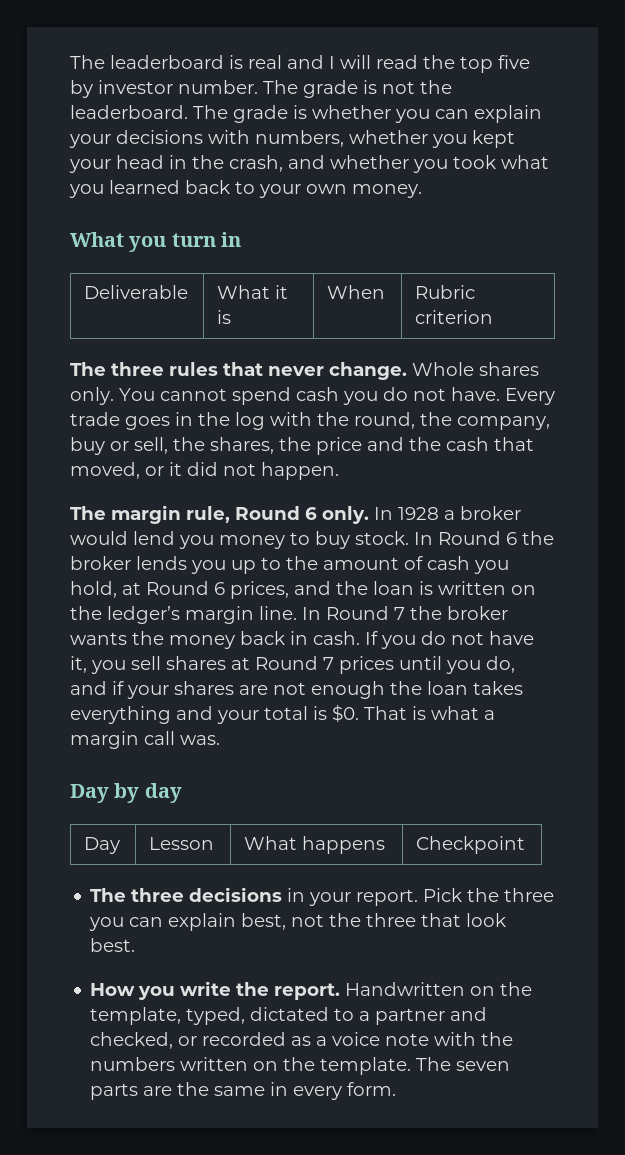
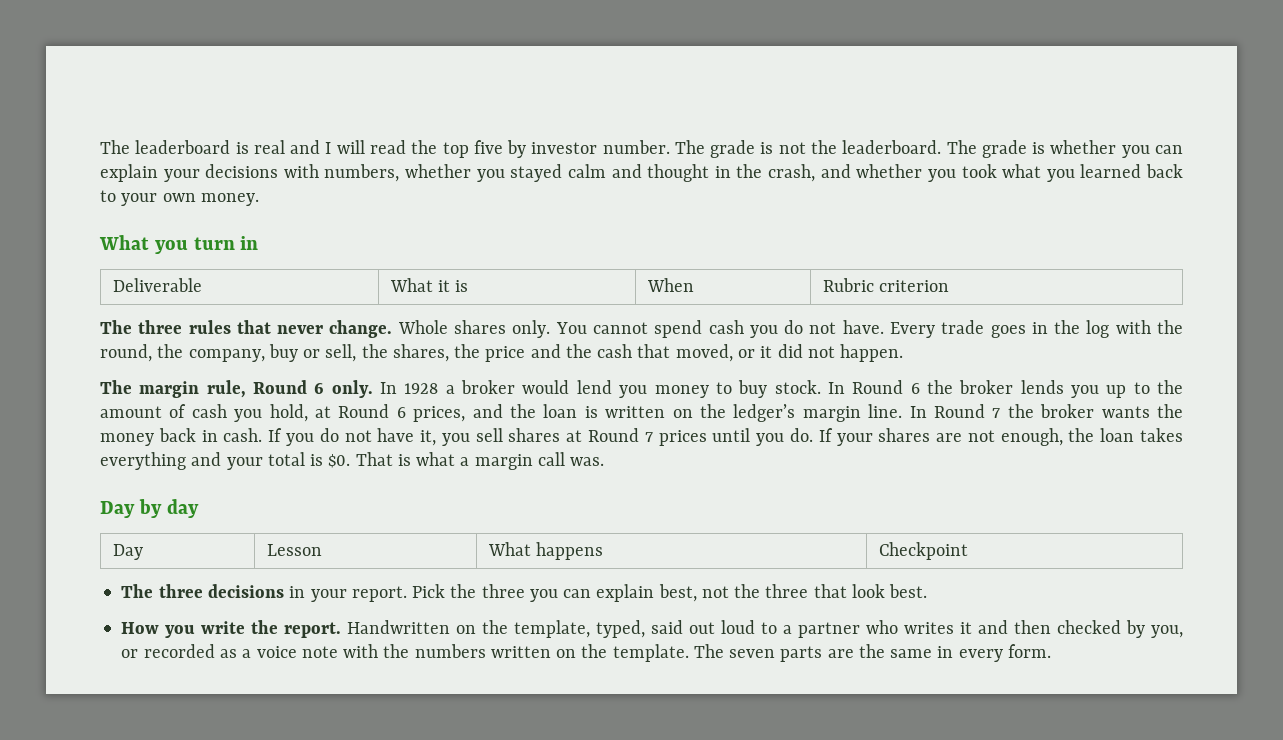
- The grade is whether you can explain your decisions with numbers, whether you kept your head in the crash, and whether you took what you learned back to your own money.
+ The grade is whether you can explain your decisions with numbers, whether you stayed calm and thought in the crash, and whether you took what you learned back to your own money.
- If you do not have it, you sell shares at Round 7 prices until you do, and if your shares are not enough the loan takes everything and your total is $0.
+ If you do not have it, you sell shares at Round 7 prices until you do. If your shares are not enough, the loan takes everything and your total is $0.
- Handwritten on the template, typed, dictated to a partner and checked, or recorded as a voice note with the numbers written on the template.
+ Handwritten on the template, typed, said out loud to a partner who writes it and then checked by you, or recorded as a voice note with the numbers written on the template.

